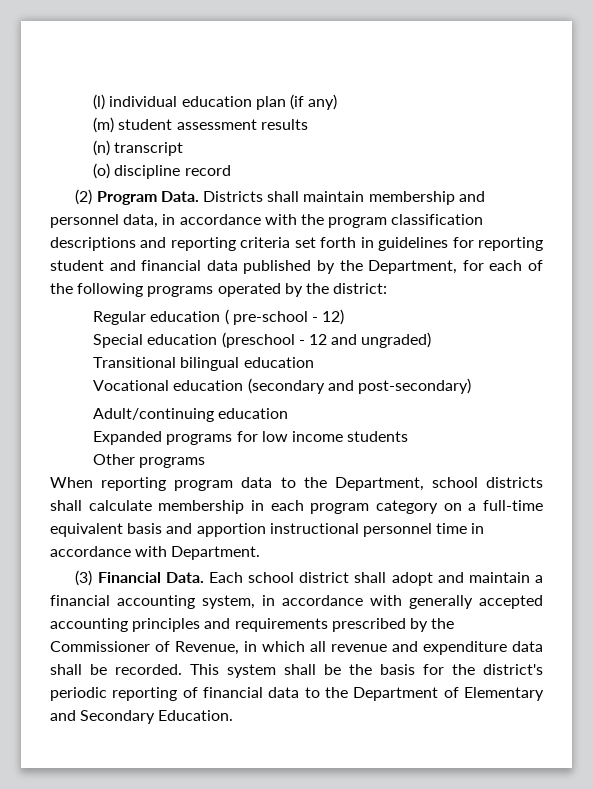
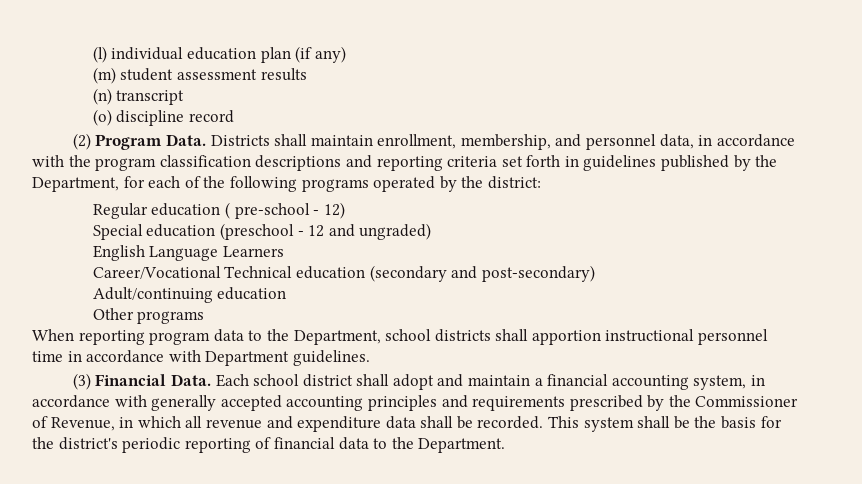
- Districts shall maintain membership and personnel data, in accordance with the program classification descriptions and reporting criteria set forth in guidelines for reporting student and financial data published by the Department, for each of the following programs operated by the district:
+ Districts shall maintain enrollment, membership, and personnel data, in accordance with the program classification descriptions and reporting criteria set forth in guidelines published by the Department, for each of the following programs operated by the district:
- Transitional bilingual education
- Vocational education (secondary and post-secondary)
+ English Language Learners
+ Career/Vocational Technical education (secondary and post-secondary)
- Expanded programs for low income students
- When reporting program data to the Department, school districts shall calculate membership in each program category on a full-time equivalent basis and apportion instructional personnel time in accordance with Department.
+ When reporting program data to the Department, school districts shall apportion instructional personnel time in accordance with Department guidelines.
- This system shall be the basis for the district's periodic reporting of financial data to the Department of Elementary and Secondary Education.
+ This system shall be the basis for the district's periodic reporting of financial data to the Department.

